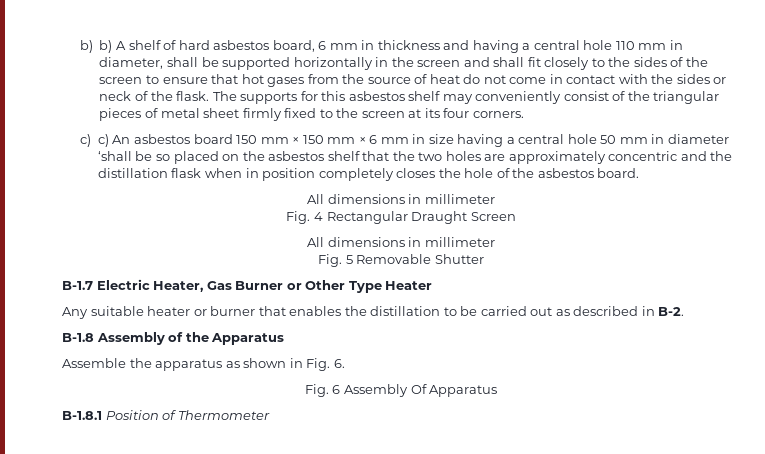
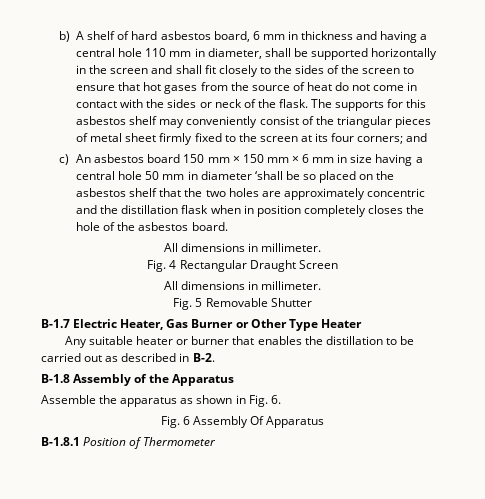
- b) b) A shelf of hard asbestos board, 6 mm in thickness and having a central hole 110 mm in diameter, shall be supported horizontally in the screen and shall fit closely to the sides of the screen to ensure that hot gases from the source of heat do not come in contact with the sides or neck of the flask.
+ b) A shelf of hard asbestos board, 6 mm in thickness and having a central hole 110 mm in diameter, shall be supported horizontally in the screen and shall fit closely to the sides of the screen to ensure that hot gases from the source of heat do not come in contact with the sides or neck of the flask.
- The supports for this asbestos shelf may conveniently consist of the triangular pieces of metal sheet firmly fixed to the screen at its four corners.
- c) c) An asbestos board 150 mm × 150 mm × 6 mm in size having a central hole 50 mm in diameter ‘shall be so placed on the asbestos shelf that the two holes are approximately concentric and the distillation flask when in position completely closes the hole of the asbestos board.
- All dimensions in millimeter
+ The supports for this asbestos shelf may conveniently consist of the triangular pieces of metal sheet firmly fixed to the screen at its four corners; and
+ c) An asbestos board 150 mm × 150 mm × 6 mm in size having a central hole 50 mm in diameter ‘shall be so placed on the asbestos shelf that the two holes are approximately concentric and the distillation flask when in position completely closes the hole of the asbestos board.
+ All dimensions in millimeter.
  Fig. 4 Rectangular Draught Screen
- All dimensions in millimeter
+ All dimensions in millimeter.

